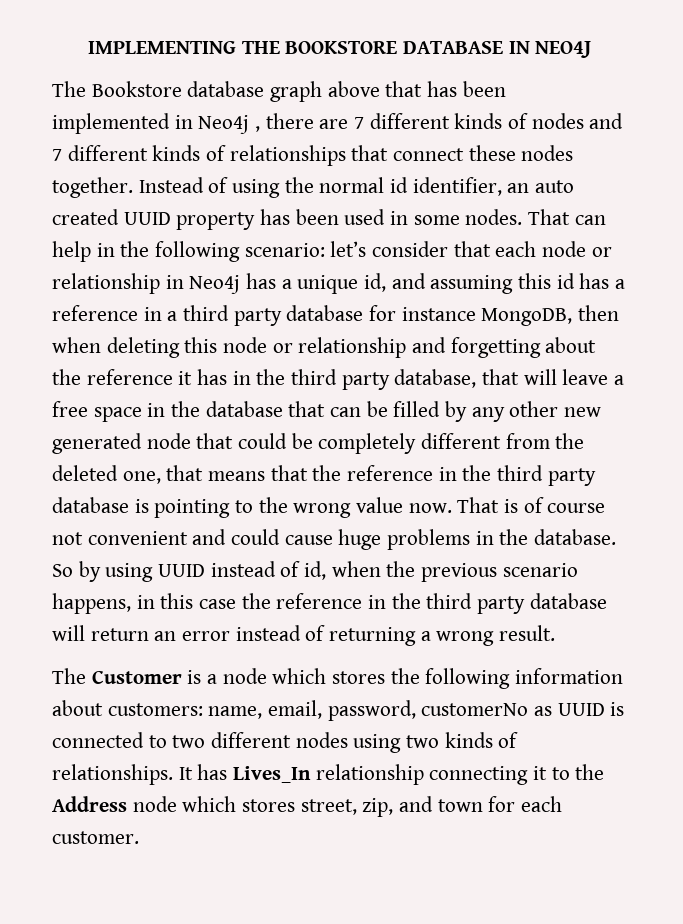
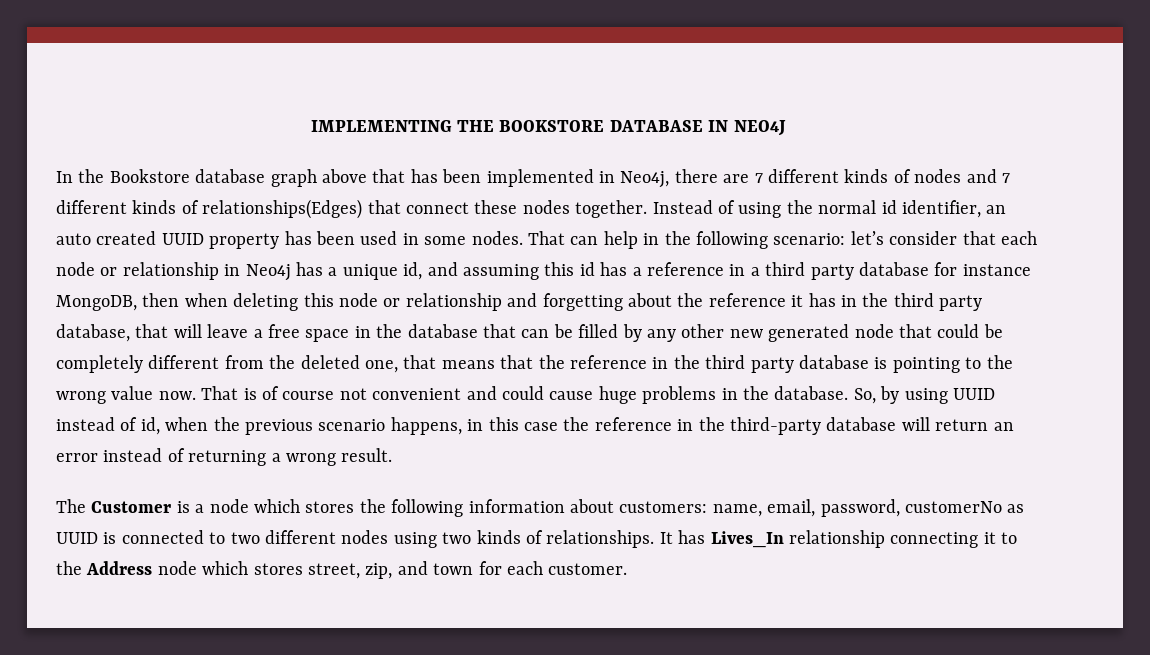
- The Bookstore database graph above that has been implemented in Neo4j , there are 7 different kinds of nodes and 7 different kinds of relationships that connect these nodes together.
+ In the Bookstore database graph above that has been implemented in Neo4j, there are 7 different kinds of nodes and 7 different kinds of relationships(Edges) that connect these nodes together.
- So by using UUID instead of id, when the previous scenario happens, in this case the reference in the third party database will return an error instead of returning a wrong result.
+ So, by using UUID instead of id, when the previous scenario happens, in this case the reference in the third-party database will return an error instead of returning a wrong result.

